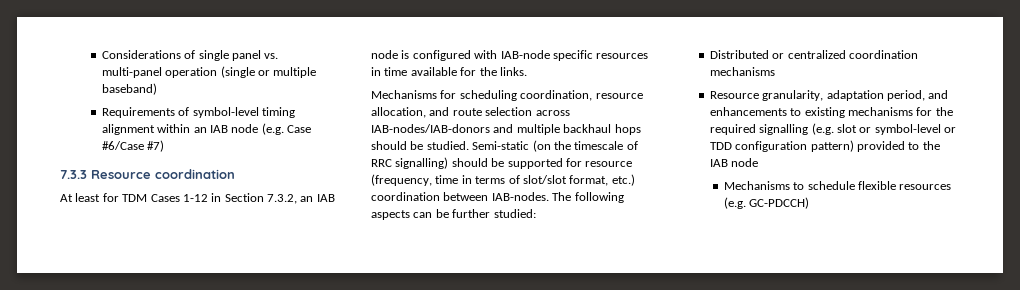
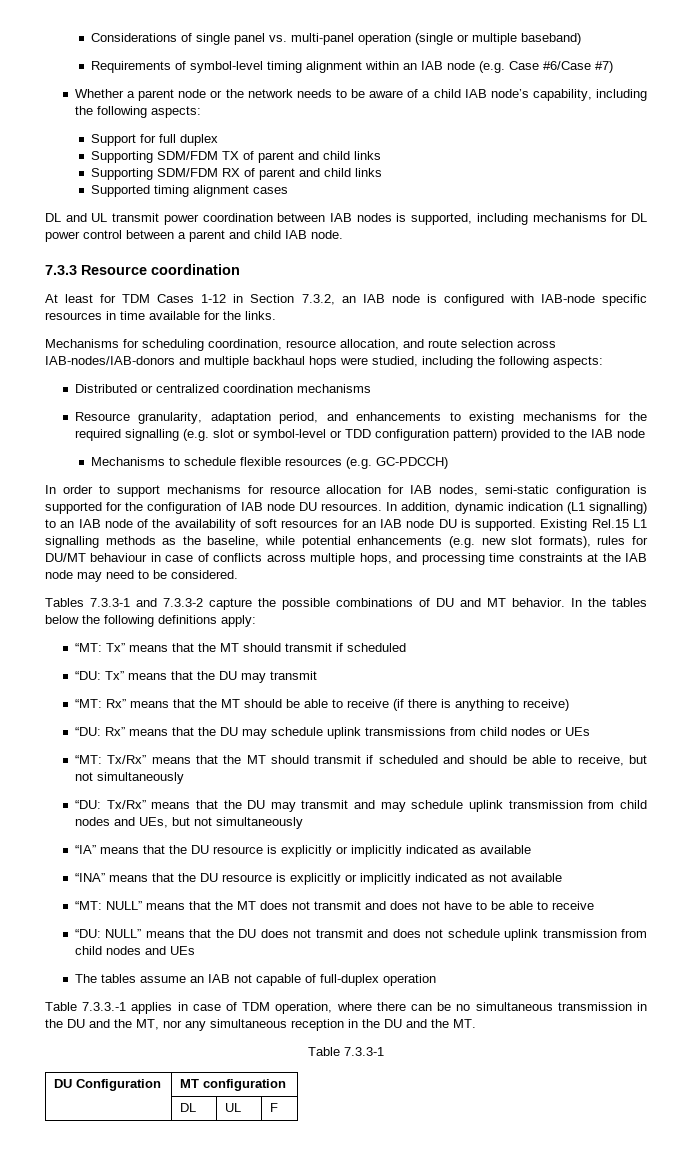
+ Whether a parent node or the network needs to be aware of a child IAB node’s capability, including the following aspects:
+ Support for full duplex
+ Supporting SDM/FDM TX of parent and child links
+ Supporting SDM/FDM RX of parent and child links
+ Supported timing alignment cases
+ DL and UL transmit power coordination between IAB nodes is supported, including mechanisms for DL power control between a parent and child IAB node.
- Mechanisms for scheduling coordination, resource allocation, and route selection across IAB-nodes/IAB-donors and multiple backhaul hops should be studied. Semi-static (on the timescale of RRC signalling) should be supported for resource (frequency, time in terms of slot/slot format, etc.) coordination between IAB-nodes. The following aspects can be further studied:
+ Mechanisms for scheduling coordination, resource allocation, and route selection across IAB-nodes/IAB-donors and multiple backhaul hops were studied, including the following aspects:
+ In order to support mechanisms for resource allocation for IAB nodes, semi-static configuration is supported for the configuration of IAB node DU resources. In addition, dynamic indication (L1 signalling) to an IAB node of the availability of soft resources for an IAB node DU is supported. Existing Rel.15 L1 signalling methods as the baseline, while potential enhancements (e.g. new slot formats), rules for DU/MT behaviour in case of conflicts across multiple hops, and processing time constraints at the IAB node may need to be considered.
+ Tables 7.3.3-1 and 7.3.3-2 capture the possible combinations of DU and MT behavior. In the tables below the following definitions apply:
+ “MT: Tx” means that the MT should transmit if scheduled
+ “DU: Tx” means that the DU may transmit
+ “MT: Rx” means that the MT should be able to receive (if there is anything to receive)
+ “DU: Rx” means that the DU may schedule uplink transmissions from child nodes or UEs
+ “MT: Tx/Rx” means that the MT should transmit if scheduled and should be able to receive, but not simultaneously
+ “DU: Tx/Rx” means that the DU may transmit and may schedule uplink transmission from child nodes and UEs, but not simultaneously
+ “IA” means that the DU resource is explicitly or implicitly indicated as available
+ “INA” means that the DU resource is explicitly or implicitly indicated as not available
+ “MT: NULL” means that the MT does not transmit and does not have to be able to receive
+ “DU: NULL” means that the DU does not transmit and does not schedule uplink transmission from child nodes and UEs
+ The tables assume an IAB not capable of full-duplex operation
+ Table 7.3.3.-1 applies in case of TDM operation, where there can be no simultaneous transmission in the DU and the MT, nor any simultaneous reception in the DU and the MT.
+ Table 7.3.3-1
+ DU Configuration | MT configuration
+ | DL | UL | F

